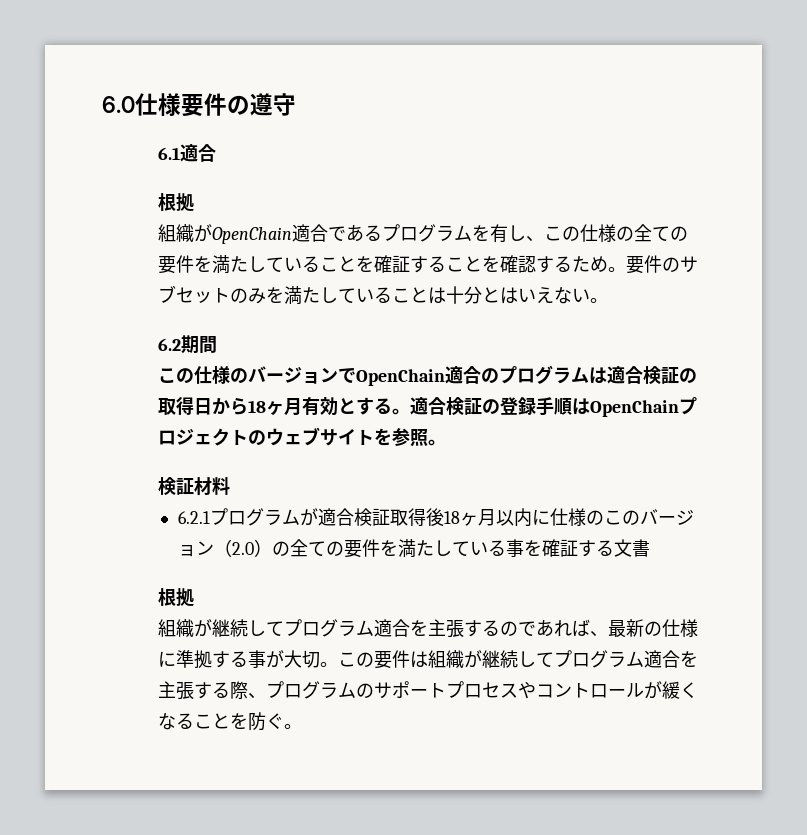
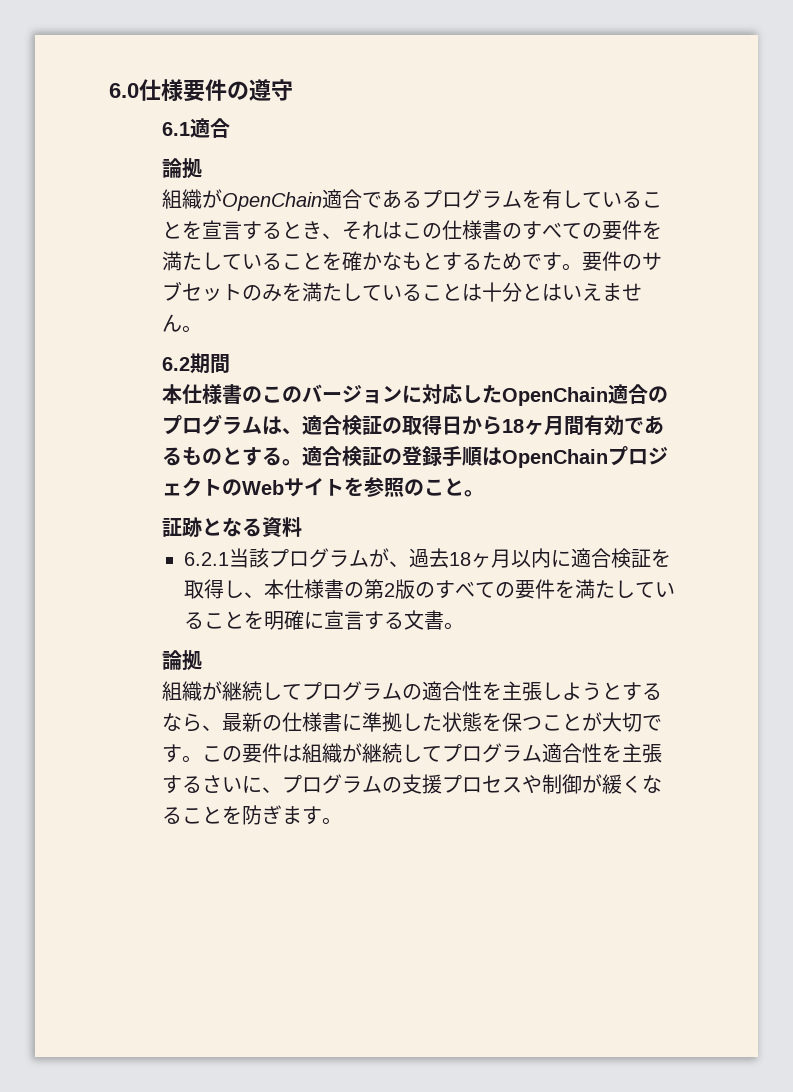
  6.1適合
- 根拠
+ 論拠
- 組織がOpenChain適合であるプログラムを有し、この仕様の全ての要件を満たしていることを確証することを確認するため。
+ 組織がOpenChain適合であるプログラムを有していることを宣言するとき、それはこの仕様書のすべての要件を満たしていることを確かなもとするためです。
- 要件のサブセットのみを満たしていることは十分とはいえない。
+ 要件のサブセットのみを満たしていることは十分とはいえません。
- この仕様のバージョンでOpenChain適合のプログラムは適合検証の取得日から18ヶ月有効とする。
+ 本仕様書のこのバージョンに対応したOpenChain適合のプログラムは、適合検証の取得日から18ヶ月間有効であるものとする。
- 適合検証の登録手順はOpenChainプロジェクトのウェブサイトを参照。
- 検証材料
+ 適合検証の登録手順はOpenChainプロジェクトのWebサイトを参照のこと。
+ 証跡となる資料
- 6.2.1プログラムが適合検証取得後18ヶ月以内に仕様のこのバージョン（2.0）の全ての要件を満たしている事を確証する文書
- 根拠
+ 6.2.1当該プログラムが、過去18ヶ月以内に適合検証を取得し、本仕様書の第2版のすべての要件を満たしていることを明確に宣言する文書。
+ 論拠
- 組織が継続してプログラム適合を主張するのであれば、最新の仕様に準拠する事が大切。
+ 組織が継続してプログラムの適合性を主張しようとするなら、最新の仕様書に準拠した状態を保つことが大切です。
- この要件は組織が継続してプログラム適合を主張する際、プログラムのサポートプロセスやコントロールが緩くなることを防ぐ。
+ この要件は組織が継続してプログラム適合性を主張するさいに、プログラムの支援プロセスや制御が緩くなることを防ぎます。

